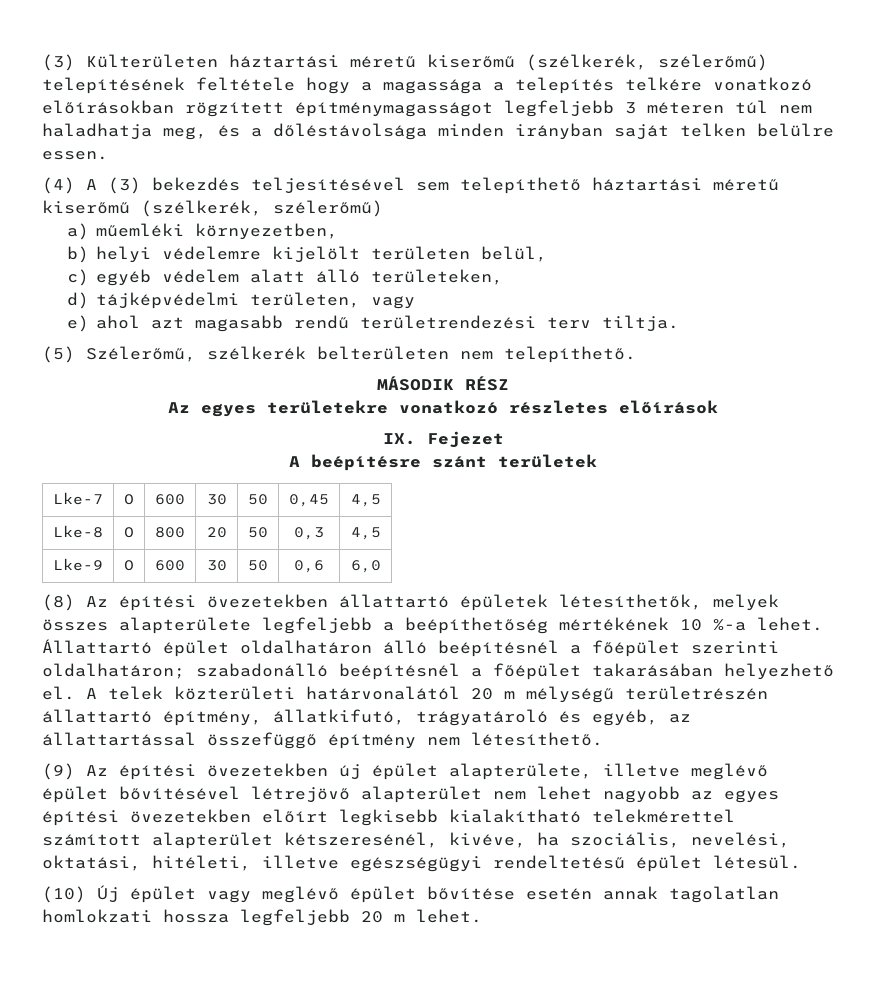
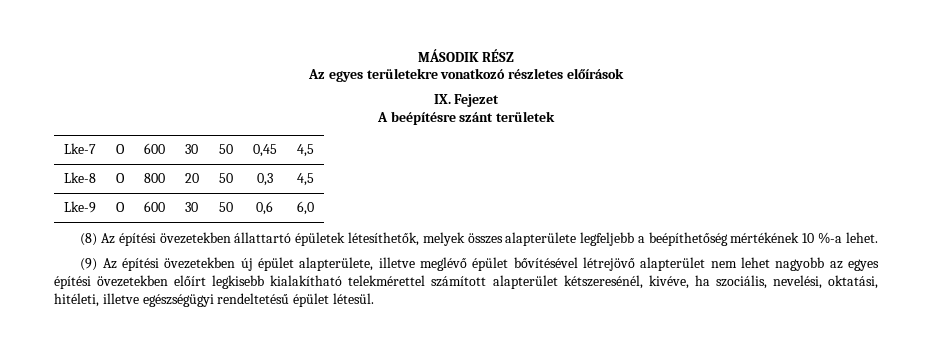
- (3) Külterületen háztartási méretű kiserőmű (szélkerék, szélerőmű) telepítésének feltétele hogy a magassága a telepítés telkére vonatkozó előírásokban rögzített építménymagasságot legfeljebb 3 méteren túl nem haladhatja meg, és a dőléstávolsága minden irányban saját telken belülre essen.
- (4) A (3) bekezdés teljesítésével sem telepíthető háztartási méretű kiserőmű (szélkerék, szélerőmű)
- a) műemléki környezetben,
- b) helyi védelemre kijelölt területen belül,
- c) egyéb védelem alatt álló területeken,
- d) tájképvédelmi területen, vagy
- e) ahol azt magasabb rendű területrendezési terv tiltja.
- (5) Szélerőmű, szélkerék belterületen nem telepíthető.
- Állattartó épület oldalhatáron álló beépítésnél a főépület szerinti oldalhatáron; szabadonálló beépítésnél a főépület takarásában helyezhető el. A telek közterületi határvonalától 20 m mélységű területrészén állattartó építmény, állatkifutó, trágyatároló és egyéb, az állattartással összefüggő építmény nem létesíthető.
- (10) Új épület vagy meglévő épület bővítése esetén annak tagolatlan homlokzati hossza legfeljebb 20 m lehet.

